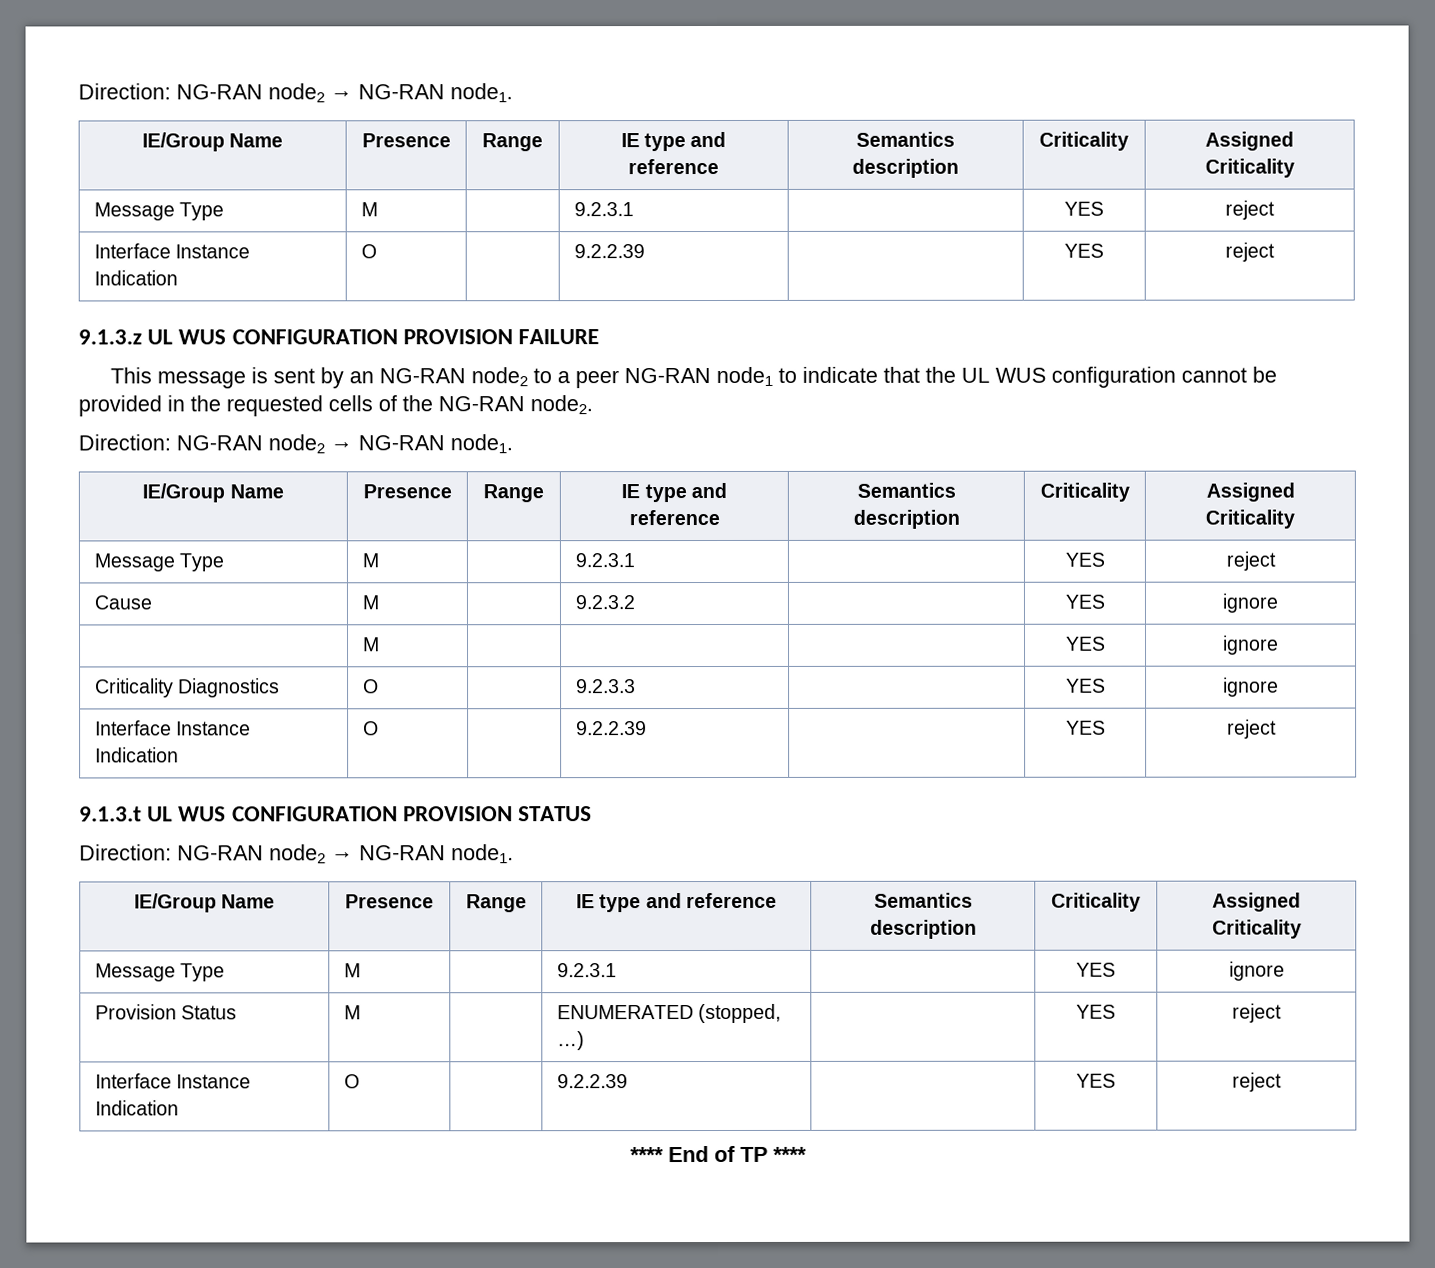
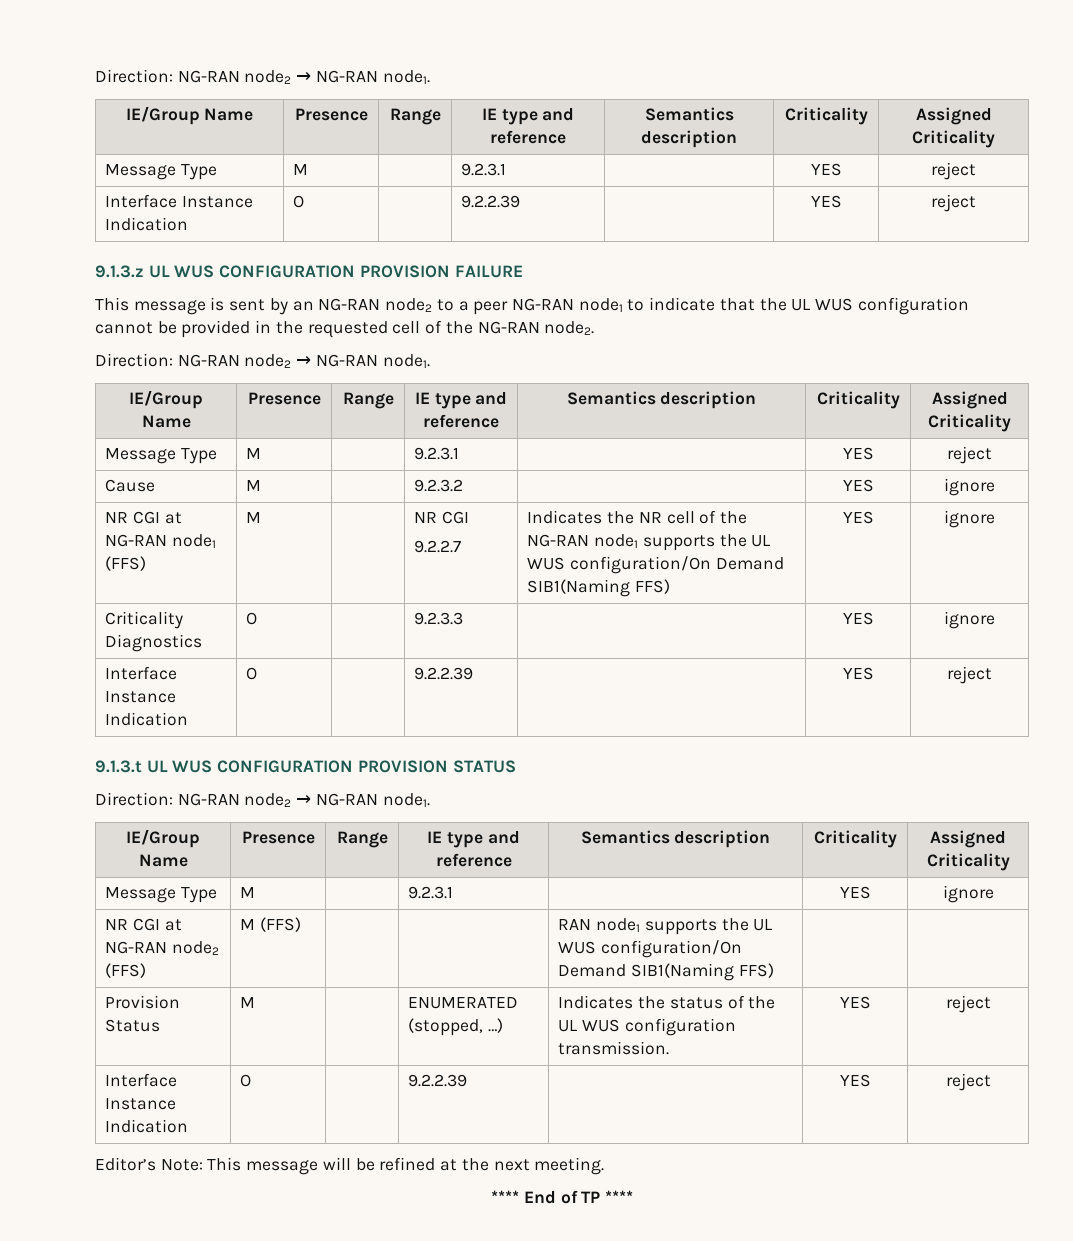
- This message is sent by an NG-RAN node2 to a peer NG-RAN node1 to indicate that the UL WUS configuration cannot be provided in the requested cells of the NG-RAN node2.
+ This message is sent by an NG-RAN node2 to a peer NG-RAN node1 to indicate that the UL WUS configuration cannot be provided in the requested cell of the NG-RAN node2.
- | M | | | | YES | ignore
+ NR CGI at NG-RAN node1 (FFS) | M | | NR CGI
+ 9.2.2.7 | Indicates the NR cell of the NG-RAN node1 supports the UL WUS configuration/On Demand SIB1(Naming FFS) | YES | ignore
+ NR CGI at NG-RAN node2 (FFS) | M (FFS) | | | RAN node1 supports the UL WUS configuration/On Demand SIB1(Naming FFS) | |
- Provision Status | M | | ENUMERATED (stopped, …) | | YES | reject
+ Provision Status | M | | ENUMERATED (stopped, …) | Indicates the status of the UL WUS configuration transmission. | YES | reject
  Interface Instance Indication | O | | 9.2.2.39 | | YES | reject
+ Editor’s Note: This message will be refined at the next meeting.

